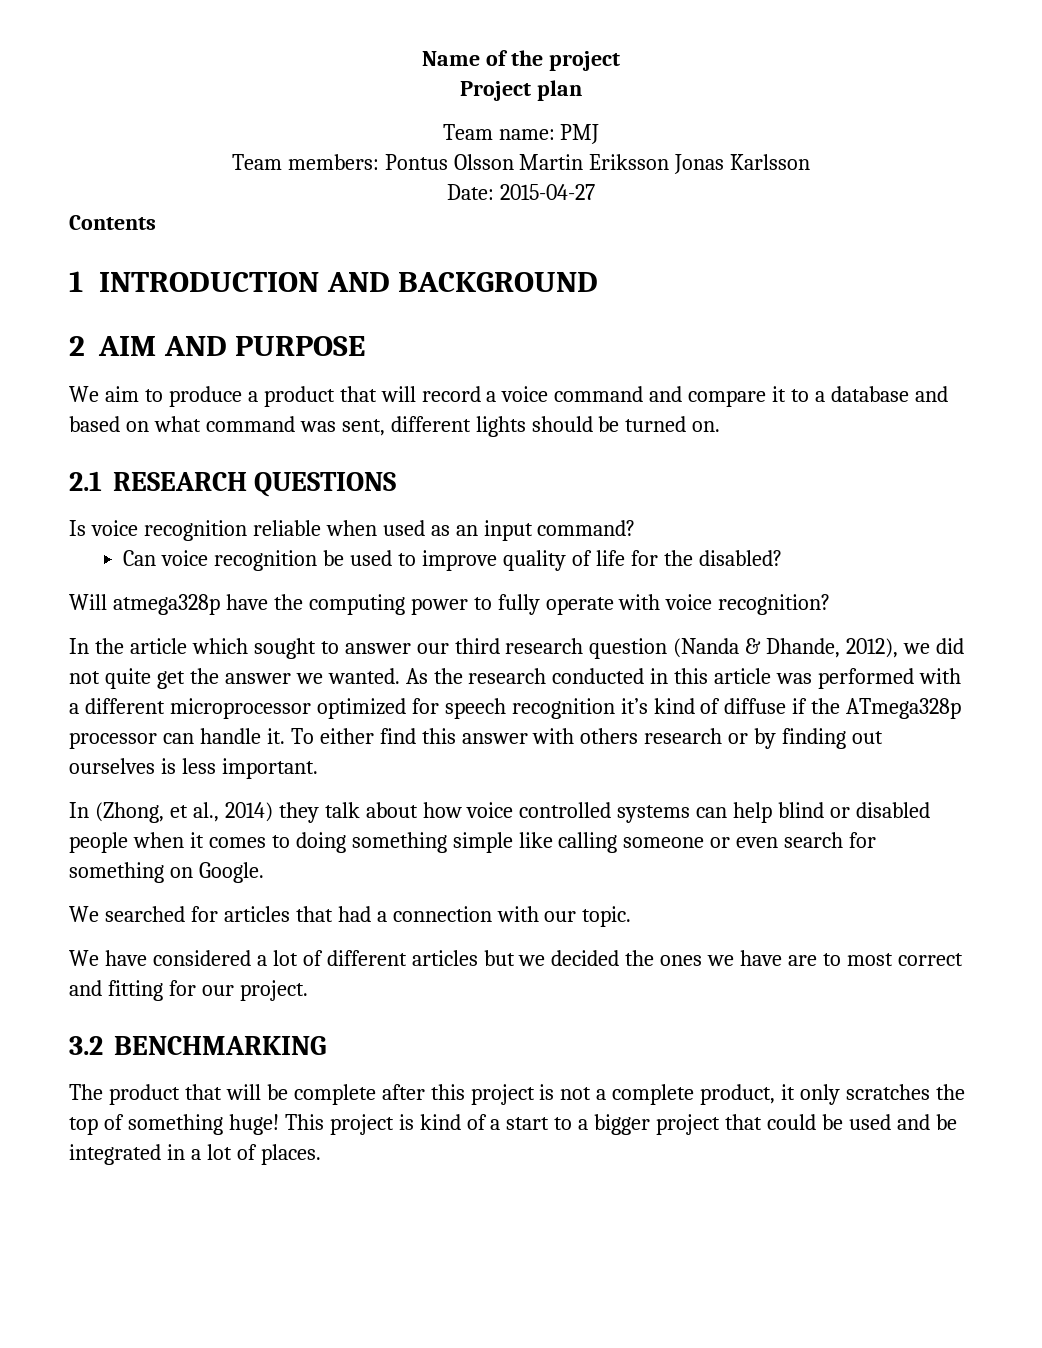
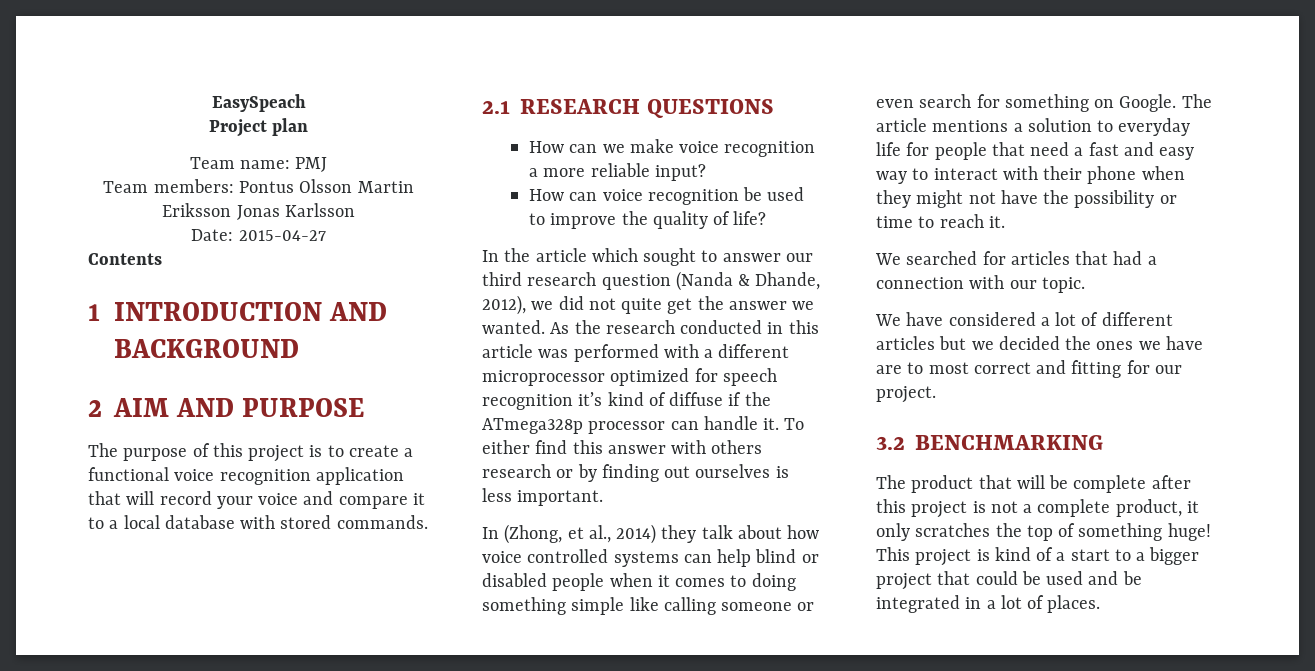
- Name of the project
+ EasySpeach
- We aim to produce a product that will record a voice command and compare it to a database and based on what command was sent, different lights should be turned on.
+ The purpose of this project is to create a functional voice recognition application that will record your voice and compare it to a local database with stored commands.
  2.1 RESEARCH QUESTIONS
- Is voice recognition reliable when used as an input command?
- Can voice recognition be used to improve quality of life for the disabled?
- Will atmega328p have the computing power to fully operate with voice recognition?
+ How can we make voice recognition a more reliable input?
+ How can voice recognition be used to improve the quality of life?
+ The article mentions a solution to everyday life for people that need a fast and easy way to interact with their phone when they might not have the possibility or time to reach it.

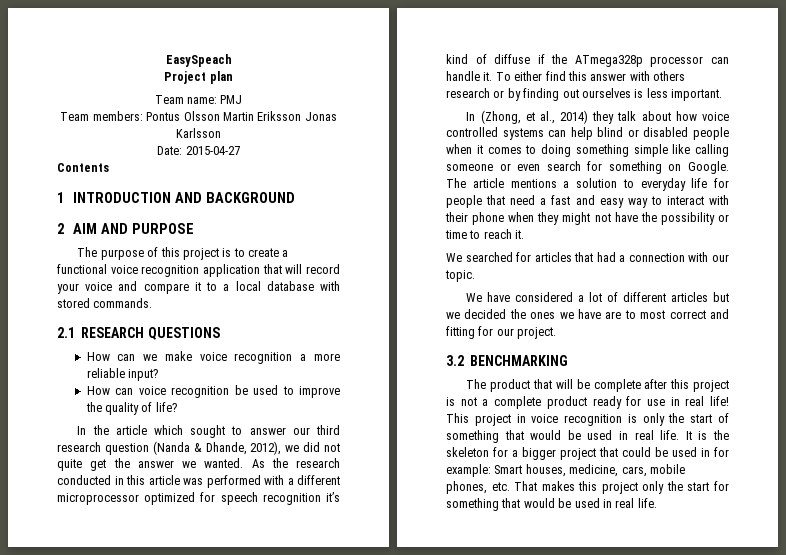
- The product that will be complete after this project is not a complete product, it only scratches the top of something huge! This project is kind of a start to a bigger project that could be used and be integrated in a lot of places.
+ The product that will be complete after this project is not a complete product ready for use in real life! This project in voice recognition is only the start of something that would be used in real life. It is the skeleton for a bigger project that could be used in for example: Smart houses, medicine, cars, mobile phones, etc. That makes this project only the start for something that would be used in real life.

